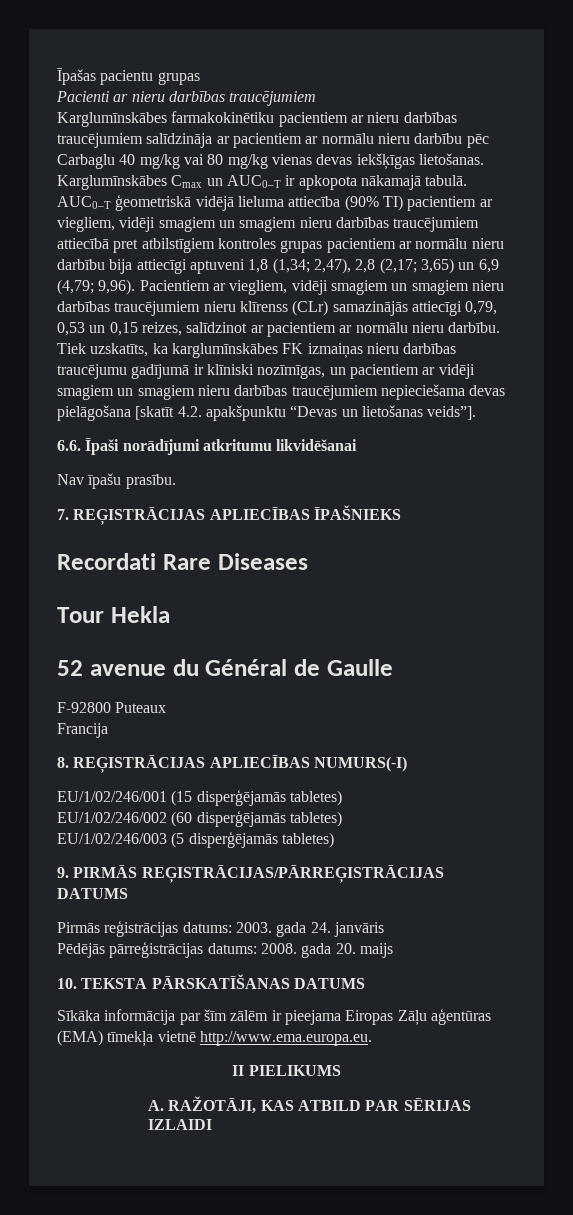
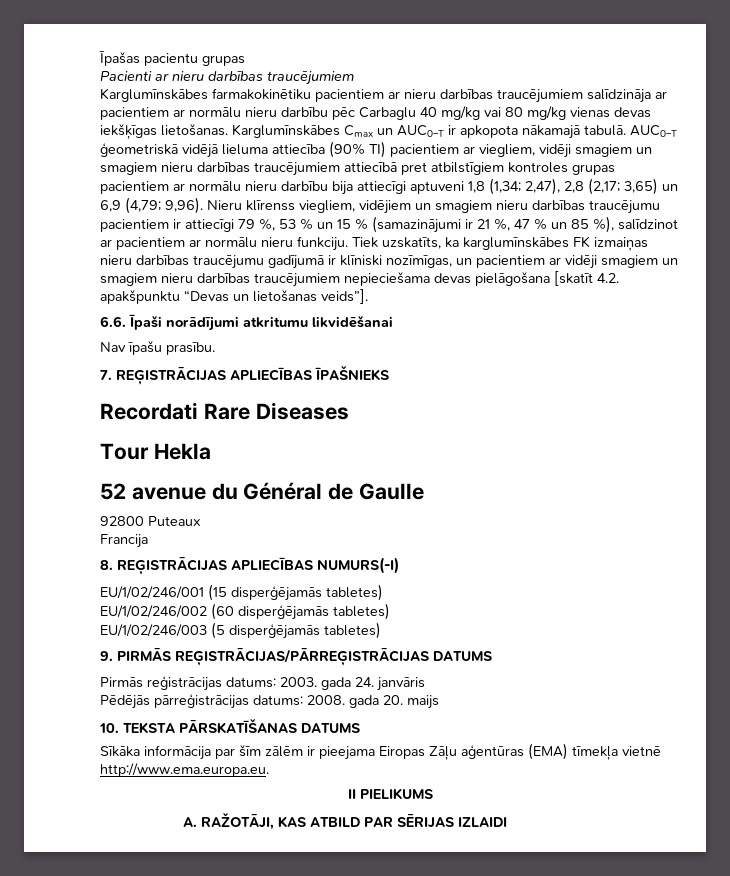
- Pacientiem ar viegliem, vidēji smagiem un smagiem nieru darbības traucējumiem nieru klīrenss (CLr) samazinājās attiecīgi 0,79, 0,53 un 0,15 reizes, salīdzinot ar pacientiem ar normālu nieru darbību.
+ Nieru klīrenss viegliem, vidējiem un smagiem nieru darbības traucējumu pacientiem ir attiecīgi 79 %, 53 % un 15 % (samazinājumi ir 21 %, 47 % un 85 %), salīdzinot ar pacientiem ar normālu nieru funkciju.
- F-92800 Puteaux
+ 92800 Puteaux

